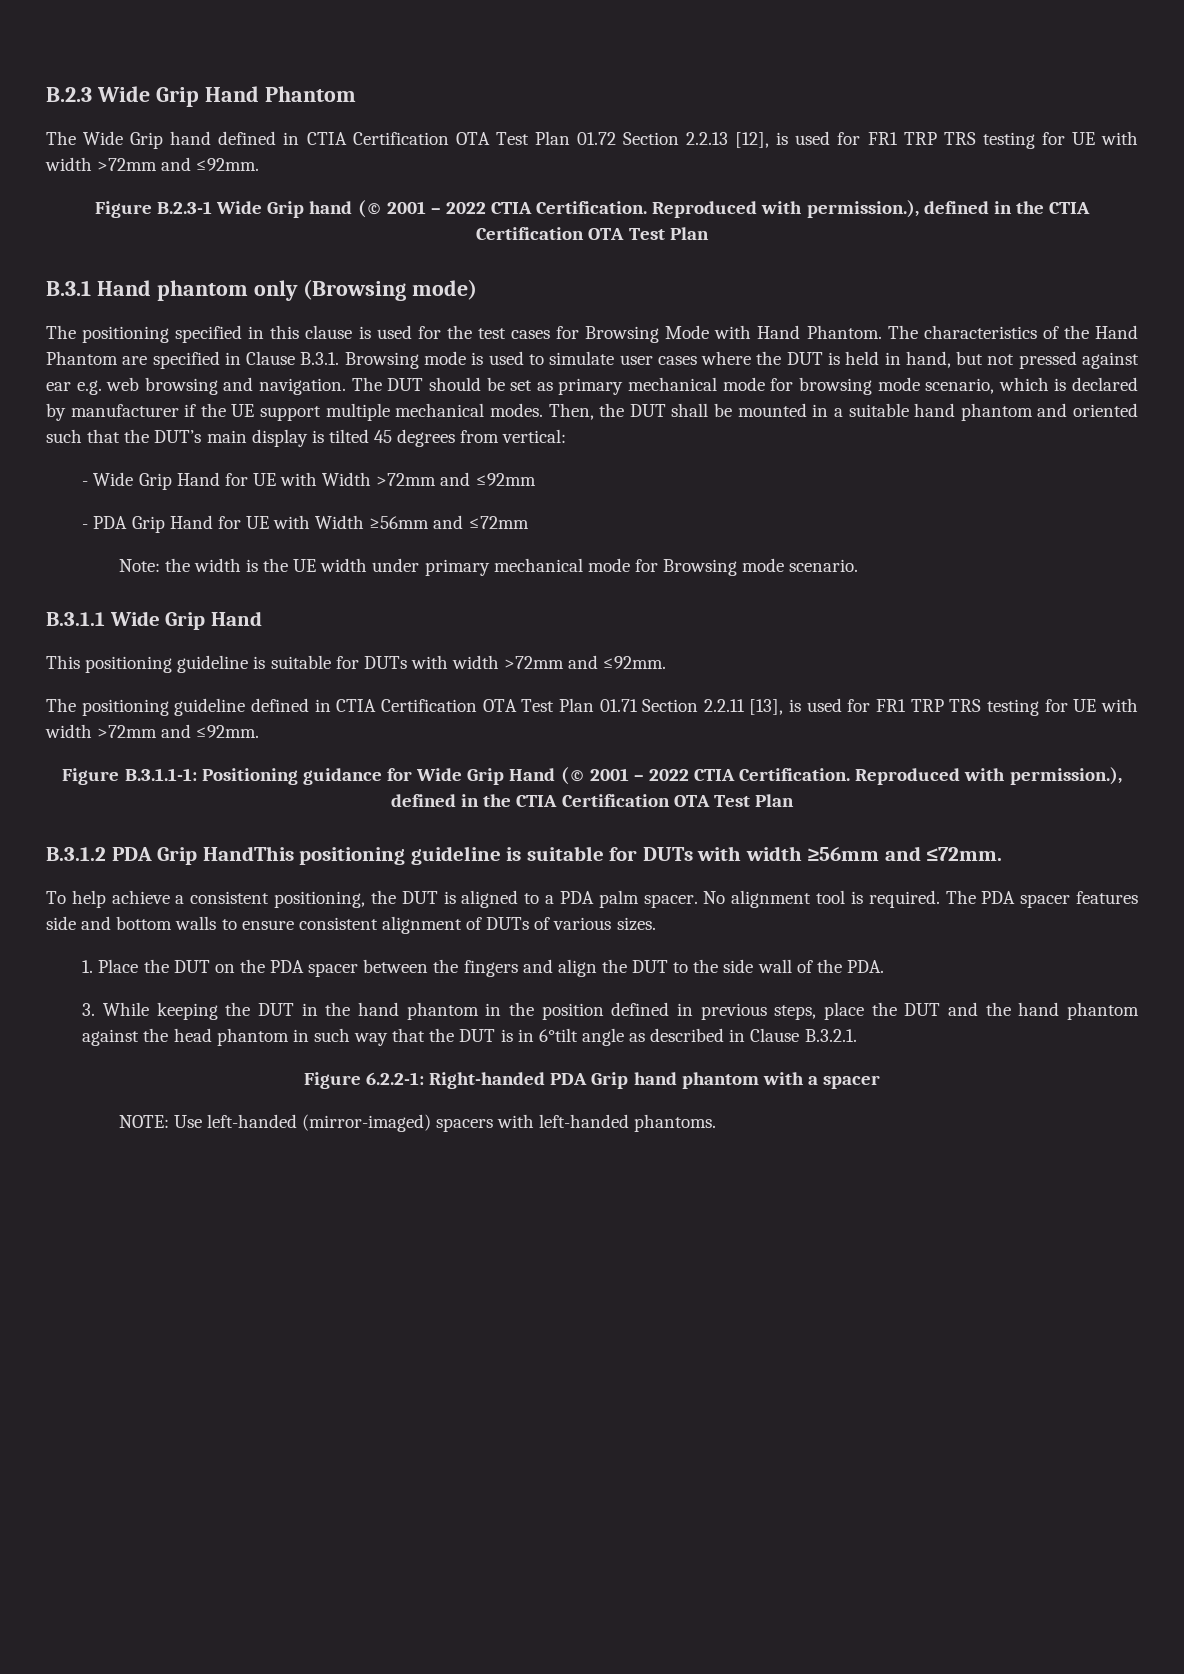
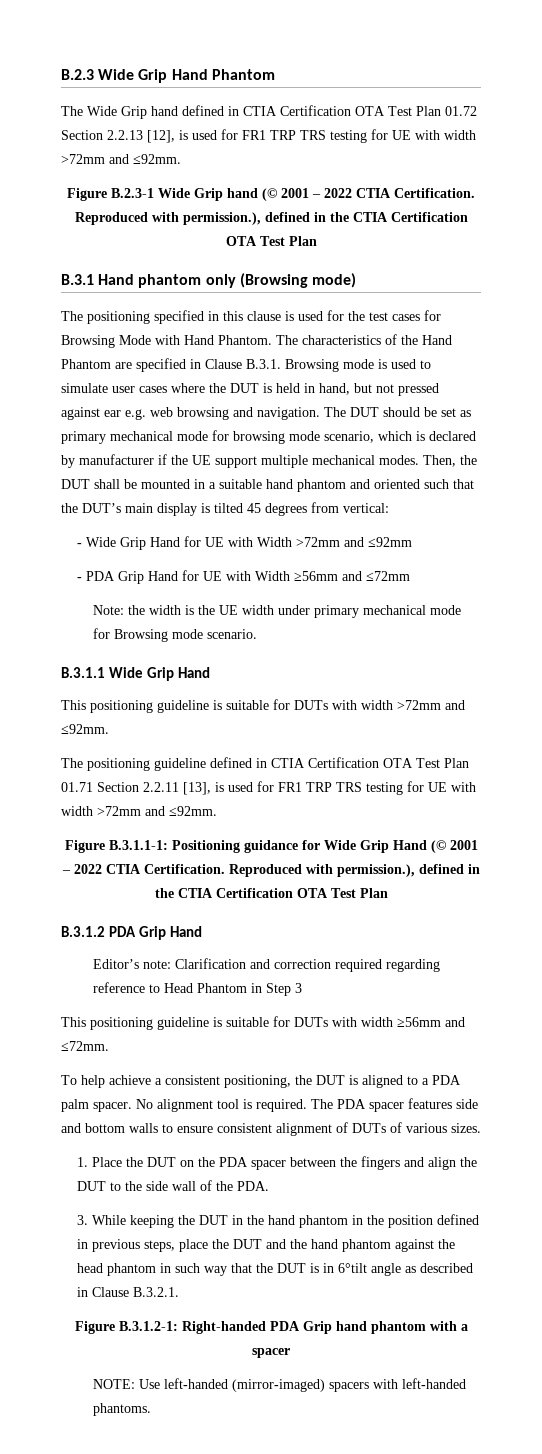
- B.3.1.2 PDA Grip HandThis positioning guideline is suitable for DUTs with width ≥56mm and ≤72mm.
+ B.3.1.2 PDA Grip Hand
+ Editor’s note: Clarification and correction required regarding reference to Head Phantom in Step 3
+ This positioning guideline is suitable for DUTs with width ≥56mm and ≤72mm.
- Figure 6.2.2-1: Right-handed PDA Grip hand phantom with a spacer
+ Figure B.3.1.2-1: Right-handed PDA Grip hand phantom with a spacer

